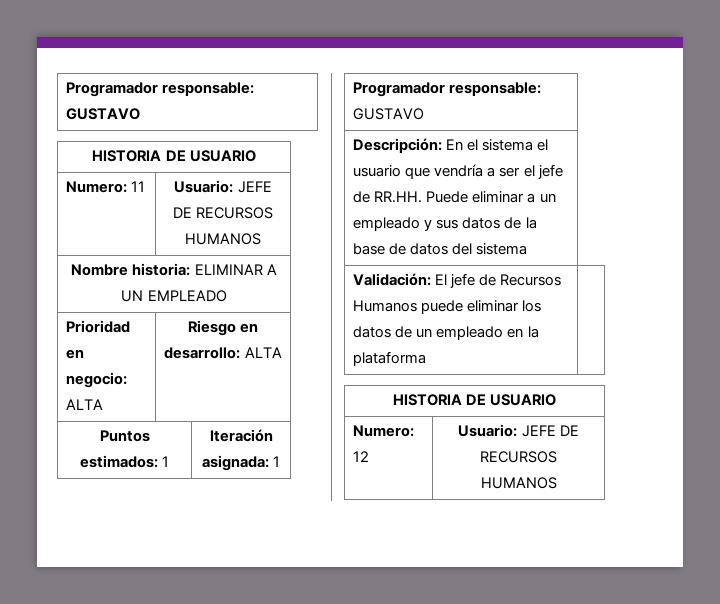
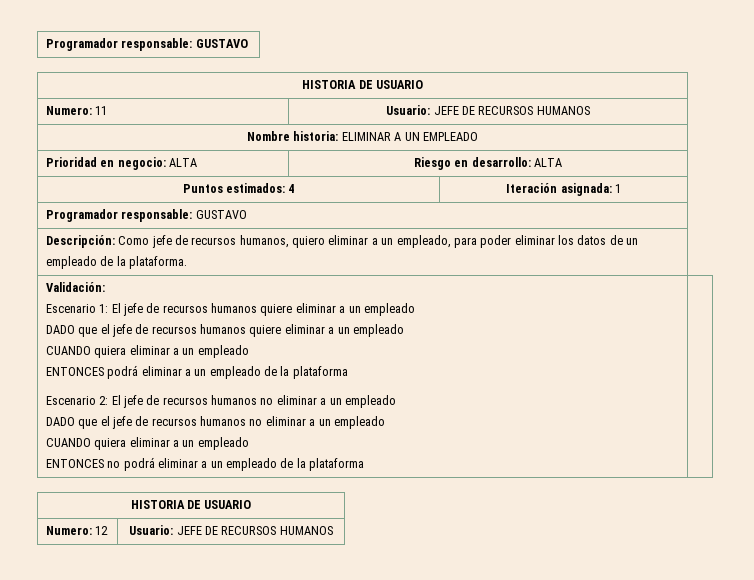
- Puntos estimados: 1 | Iteración asignada: 1
+ Puntos estimados: 4 | Iteración asignada: 1
- Descripción: En el sistema el usuario que vendría a ser el jefe de RR.HH. Puede eliminar a un empleado y sus datos de la base de datos del sistema
- Validación: El jefe de Recursos Humanos puede eliminar los datos de un empleado en la plataforma |
+ Descripción: Como jefe de recursos humanos, quiero eliminar a un empleado, para poder eliminar los datos de un empleado de la plataforma.
+ Validación:
+ Escenario 1: El jefe de recursos humanos quiere eliminar a un empleado
+ DADO que el jefe de recursos humanos quiere eliminar a un empleado
+ CUANDO quiera eliminar a un empleado
+ ENTONCES podrá eliminar a un empleado de la plataforma
+ Escenario 2: El jefe de recursos humanos no eliminar a un empleado
+ DADO que el jefe de recursos humanos no eliminar a un empleado
+ CUANDO quiera eliminar a un empleado
+ ENTONCES no podrá eliminar a un empleado de la plataforma

